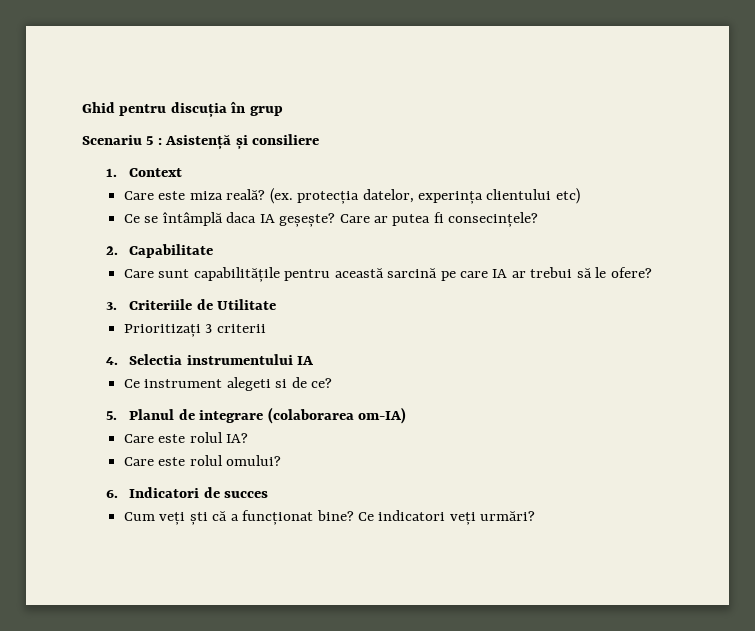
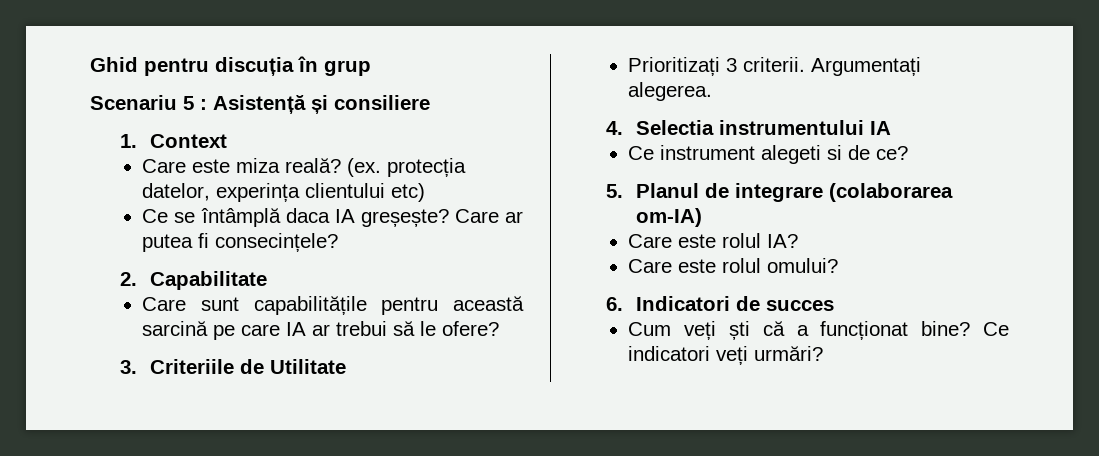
- Ce se întâmplă daca IA geșește?
+ Ce se întâmplă daca IA greșește?
- Prioritizați 3 criterii
+ Prioritizați 3 criterii. Argumentați alegerea.

